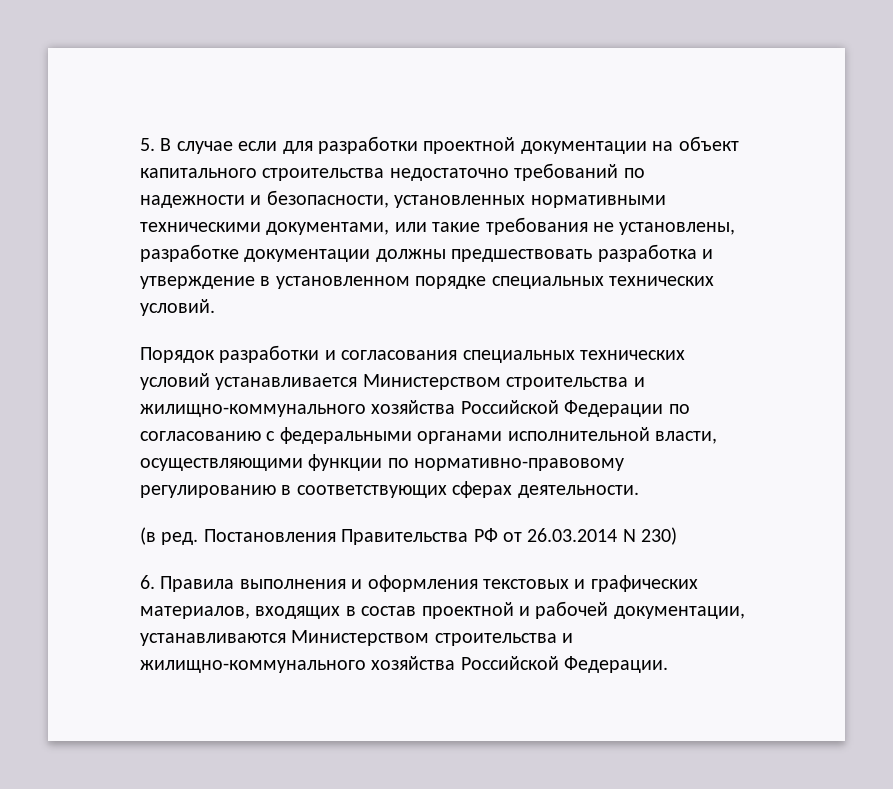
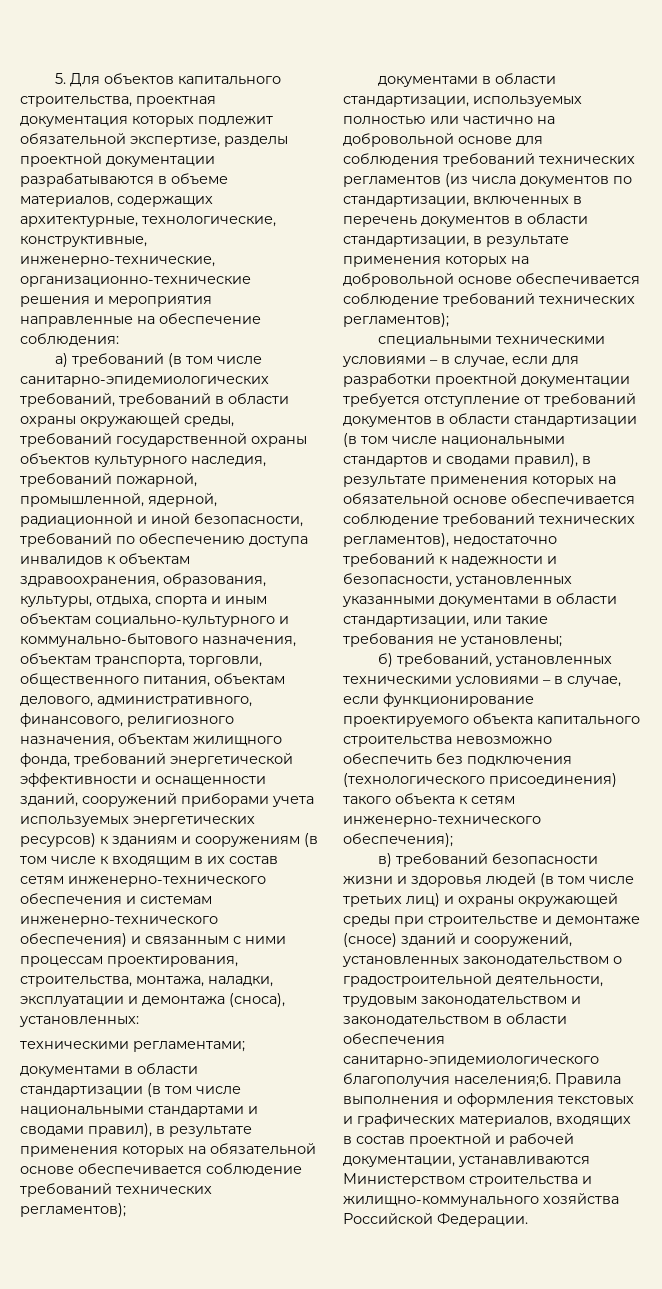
- 5. В случае если для разработки проектной документации на объект капитального строительства недостаточно требований по надежности и безопасности, установленных нормативными техническими документами, или такие требования не установлены, разработке документации должны предшествовать разработка и утверждение в установленном порядке специальных технических условий.
- Порядок разработки и согласования специальных технических условий устанавливается Министерством строительства и жилищно-коммунального хозяйства Российской Федерации по согласованию с федеральными органами исполнительной власти, осуществляющими функции по нормативно-правовому регулированию в соответствующих сферах деятельности.
- (в ред. Постановления Правительства РФ от 26.03.2014 N 230)
- 6. Правила выполнения и оформления текстовых и графических материалов, входящих в состав проектной и рабочей документации, устанавливаются Министерством строительства и жилищно-коммунального хозяйства Российской Федерации.
+ 5. Для объектов капитального строительства, проектная документация которых подлежит обязательной экспертизе, разделы проектной документации разрабатываются в объеме материалов, содержащих архитектурные, технологические, конструктивные, инженерно-технические, организационно-технические решения и мероприятия направленные на обеспечение соблюдения:
+ а) требований (в том числе санитарно-эпидемиологических требований, требований в области охраны окружающей среды, требований государственной охраны объектов культурного наследия, требований пожарной, промышленной, ядерной, радиационной и иной безопасности, требований по обеспечению доступа инвалидов к объектам здравоохранения, образования, культуры, отдыха, спорта и иным объектам социально-культурного и коммунально-бытового назначения, объектам транспорта, торговли, общественного питания, объектам делового, административного, финансового, религиозного назначения, объектам жилищного фонда, требований энергетической эффективности и оснащенности зданий, сооружений приборами учета используемых энергетических ресурсов) к зданиям и сооружениям (в том числе к входящим в их состав сетям инженерно-технического обеспечения и системам инженерно-технического обеспечения) и связанным с ними процессам проектирования, строительства, монтажа, наладки, эксплуатации и демонтажа (сноса), установленных:
+ техническими регламентами;
+ документами в области стандартизации (в том числе национальными стандартами и сводами правил), в результате применения которых на обязательной основе обеспечивается соблюдение требований технических регламентов);
+ документами в области стандартизации, используемых полностью или частично на добровольной основе для соблюдения требований технических регламентов (из числа документов по стандартизации, включенных в перечень документов в области стандартизации, в результате применения которых на добровольной основе обеспечивается соблюдение требований технических регламентов);
+ специальными техническими условиями – в случае, если для разработки проектной документации требуется отступление от требований документов в области стандартизации (в том числе национальными стандартов и сводами правил), в результате применения которых на обязательной основе обеспечивается соблюдение требований технических регламентов), недостаточно требований к надежности и безопасности, установленных указанными документами в области стандартизации, или такие требования не установлены;
+ б) требований, установленных техническими условиями – в случае, если функционирование проектируемого объекта капитального строительства невозможно обеспечить без подключения (технологического присоединения) такого объекта к сетям инженерно-технического обеспечения);
+ в) требований безопасности жизни и здоровья людей (в том числе третьих лиц) и охраны окружающей среды при строительстве и демонтаже (сносе) зданий и сооружений, установленных законодательством о градостроительной деятельности, трудовым законодательством и законодательством в области обеспечения санитарно-эпидемиологического благополучия населения;6. Правила выполнения и оформления текстовых и графических материалов, входящих в состав проектной и рабочей документации, устанавливаются Министерством строительства и жилищно-коммунального хозяйства Российской Федерации.

